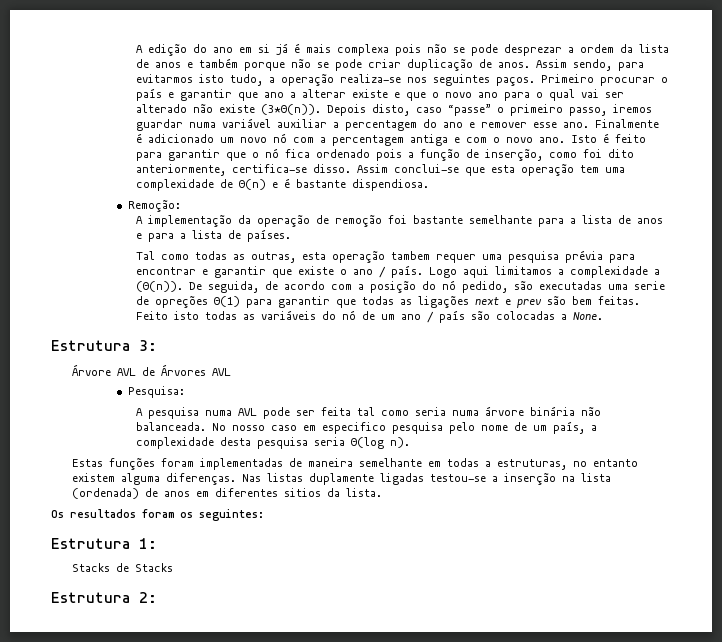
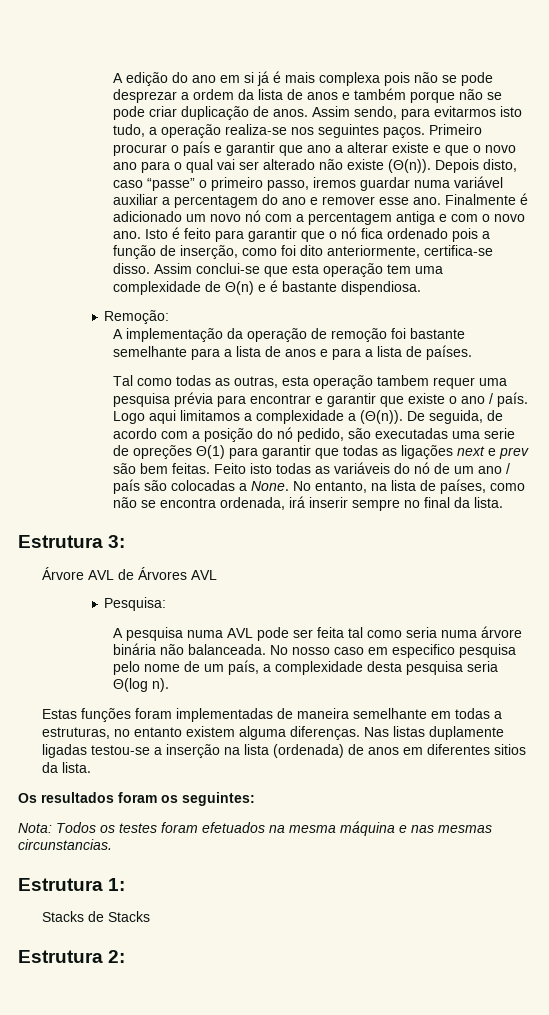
- Primeiro procurar o país e garantir que ano a alterar existe e que o novo ano para o qual vai ser alterado não existe (3*Θ(n)).
+ Primeiro procurar o país e garantir que ano a alterar existe e que o novo ano para o qual vai ser alterado não existe (Θ(n)).
+ No entanto, na lista de países, como não se encontra ordenada, irá inserir sempre no final da lista.
+ Nota: Todos os testes foram efetuados na mesma máquina e nas mesmas circunstancias.

